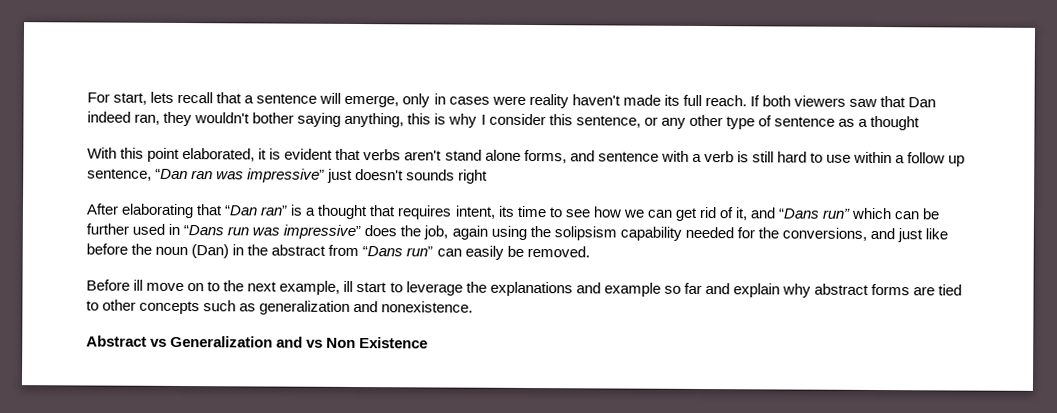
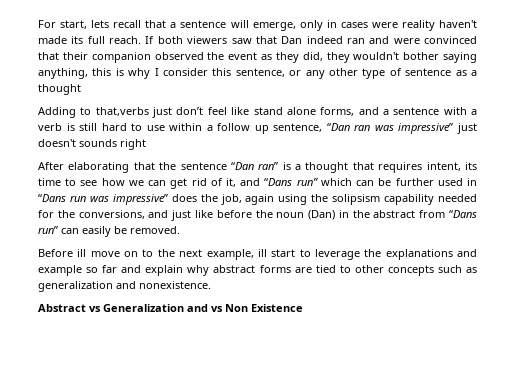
- If both viewers saw that Dan indeed ran, they wouldn't bother saying anything, this is why I consider this sentence, or any other type of sentence as a thought
+ If both viewers saw that Dan indeed ran and were convinced that their companion observed the event as they did, they wouldn't bother saying anything, this is why I consider this sentence, or any other type of sentence as a thought
- With this point elaborated, it is evident that verbs aren't stand alone forms, and sentence with a verb is still hard to use within a follow up sentence, “Dan ran was impressive” just doesn't sounds right
+ Adding to that,verbs just don’t feel like stand alone forms, and a sentence with a verb is still hard to use within a follow up sentence, “Dan ran was impressive” just doesn't sounds right
- After elaborating that “Dan ran” is a thought that requires intent, its time to see how we can get rid of it, and “Dans run” which can be further used in “Dans run was impressive” does the job, again using the solipsism capability needed for the conversions, and just like before the noun (Dan) in the abstract from “Dans run” can easily be removed.
+ After elaborating that the sentence “Dan ran” is a thought that requires intent, its time to see how we can get rid of it, and “Dans run” which can be further used in “Dans run was impressive” does the job, again using the solipsism capability needed for the conversions, and just like before the noun (Dan) in the abstract from “Dans run” can easily be removed.

